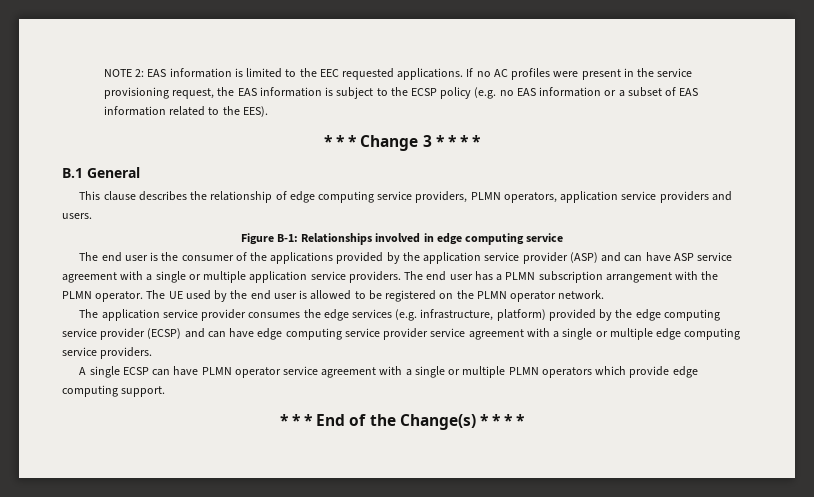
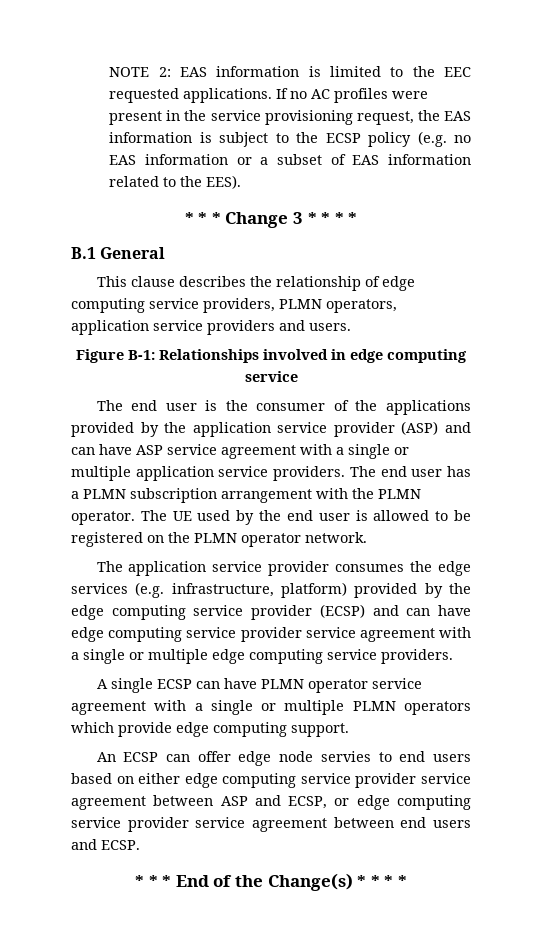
+ An ECSP can offer edge node servies to end users based on either edge computing service provider service agreement between ASP and ECSP, or edge computing service provider service agreement between end users and ECSP.

